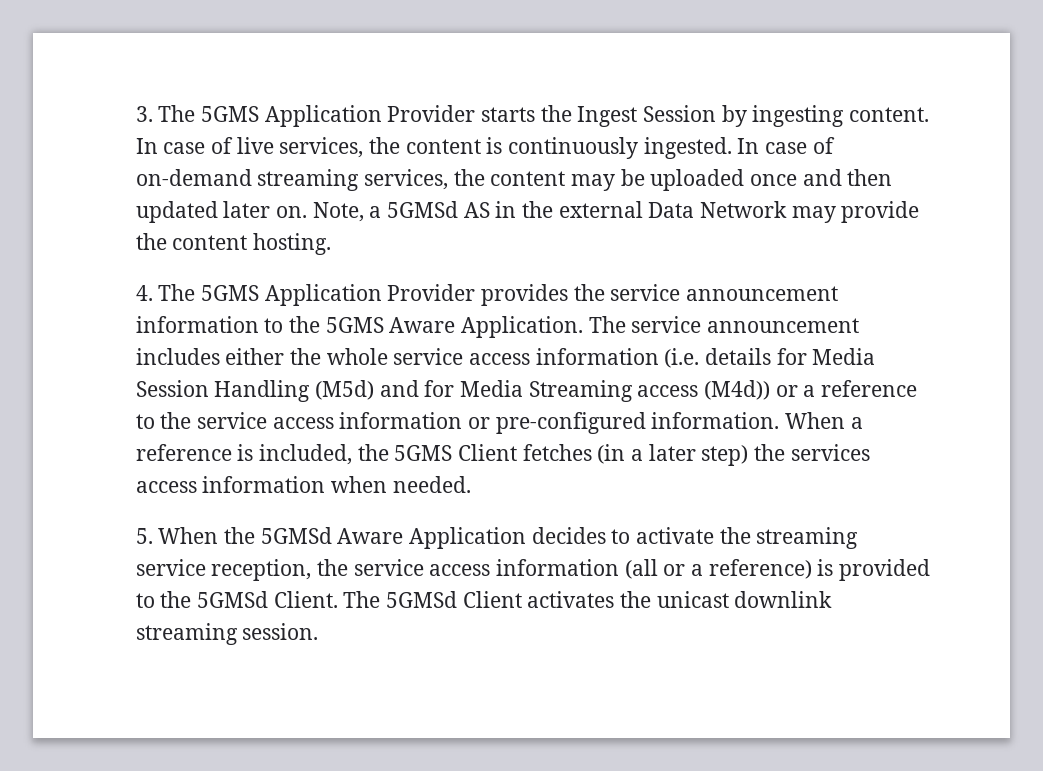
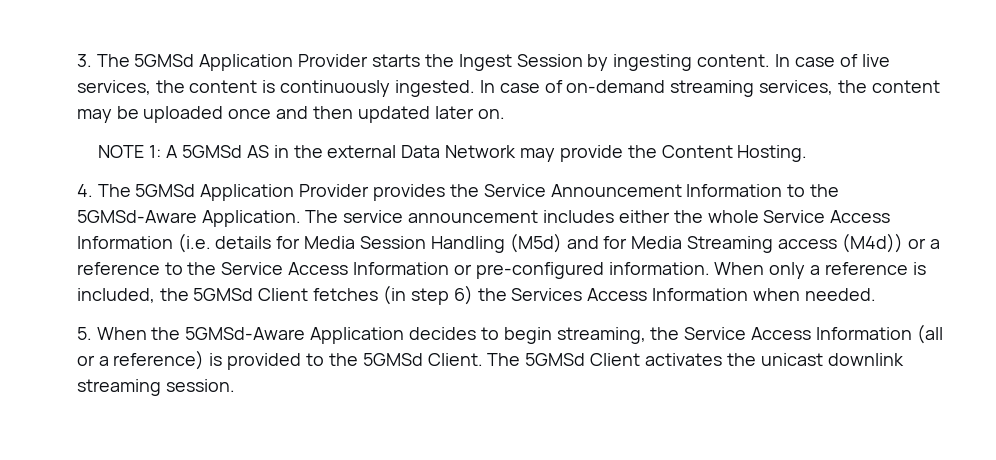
- 3. The 5GMS Application Provider starts the Ingest Session by ingesting content.
+ 3. The 5GMSd Application Provider starts the Ingest Session by ingesting content.
- In case of on-demand streaming services, the content may be uploaded once and then updated later on. Note, a 5GMSd AS in the external Data Network may provide the content hosting.
+ In case of on-demand streaming services, the content may be uploaded once and then updated later on.
+ NOTE 1: A 5GMSd AS in the external Data Network may provide the Content Hosting.
- 4. The 5GMS Application Provider provides the service announcement information to the 5GMS Aware Application.
+ 4. The 5GMSd Application Provider provides the Service Announcement Information to the 5GMSd-Aware Application.
- The service announcement includes either the whole service access information (i.e. details for Media Session Handling (M5d) and for Media Streaming access (M4d)) or a reference to the service access information or pre-configured information.
+ The service announcement includes either the whole Service Access Information (i.e. details for Media Session Handling (M5d) and for Media Streaming access (M4d)) or a reference to the Service Access Information or pre-configured information.
- When a reference is included, the 5GMS Client fetches (in a later step) the services access information when needed.
+ When only a reference is included, the 5GMSd Client fetches (in step 6) the Services Access Information when needed.
- 5. When the 5GMSd Aware Application decides to activate the streaming service reception, the service access information (all or a reference) is provided to the 5GMSd Client.
+ 5. When the 5GMSd-Aware Application decides to begin streaming, the Service Access Information (all or a reference) is provided to the 5GMSd Client.

